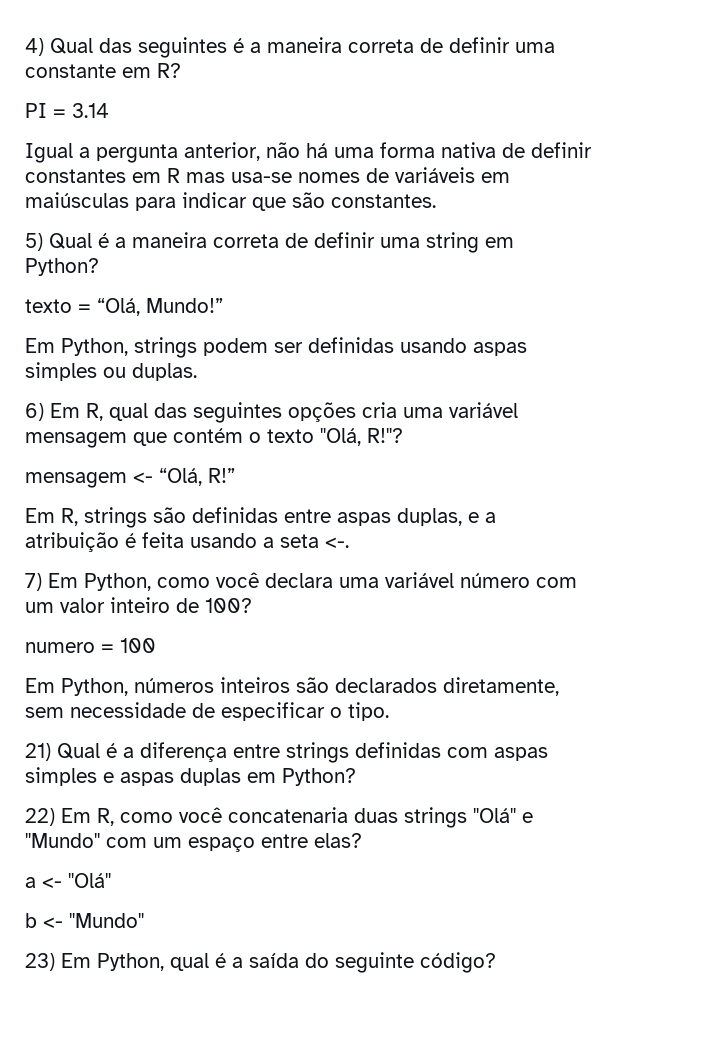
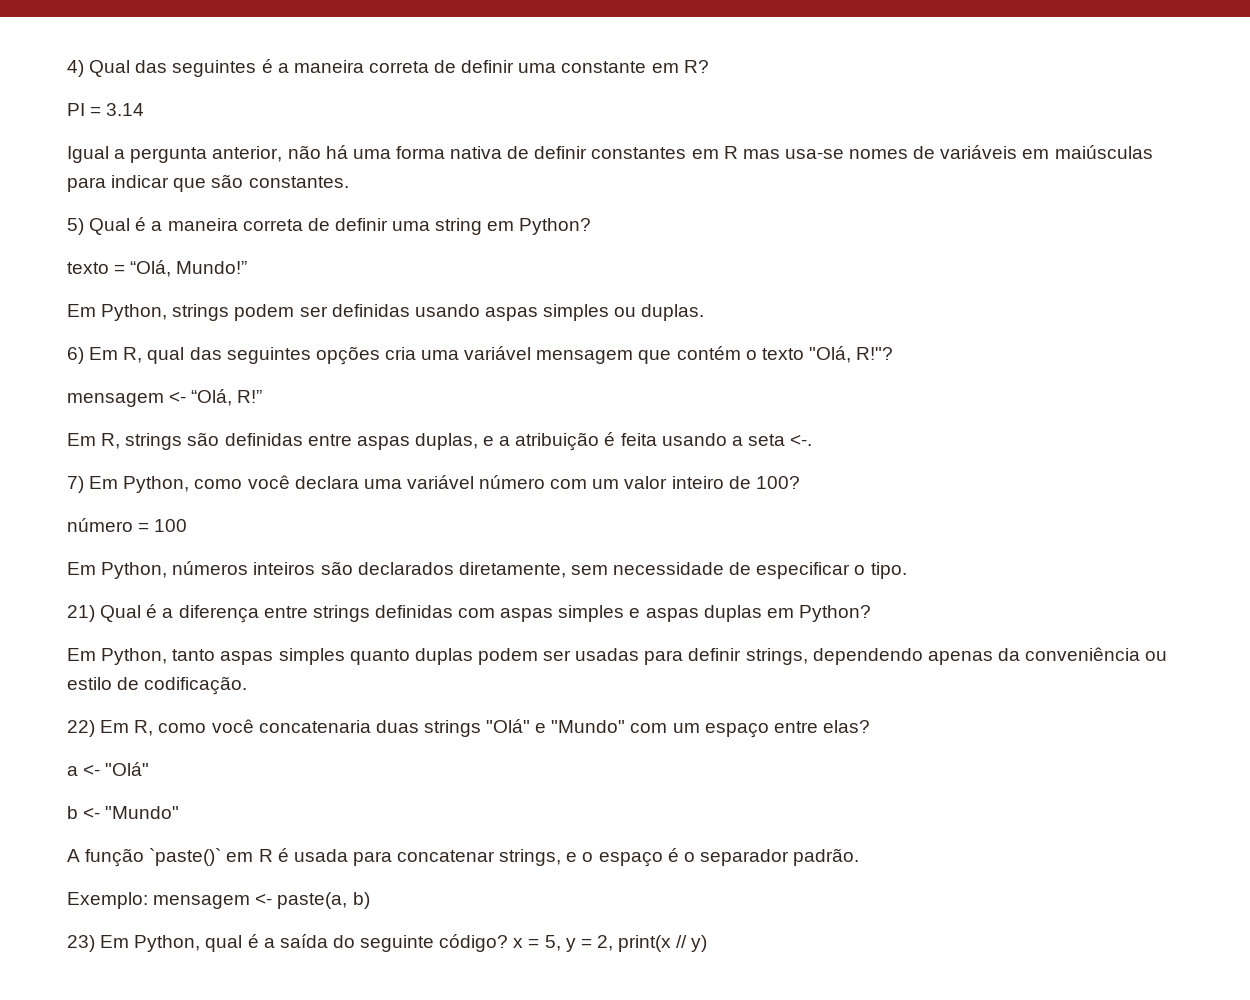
- numero = 100
+ número = 100
+ Em Python, tanto aspas simples quanto duplas podem ser usadas para definir strings, dependendo apenas da conveniência ou estilo de codificação.
+ A função `paste()` em R é usada para concatenar strings, e o espaço é o separador padrão.
+ Exemplo: mensagem <- paste(a, b)
- 23) Em Python, qual é a saída do seguinte código?
+ 23) Em Python, qual é a saída do seguinte código? x = 5, y = 2, print(x // y)

